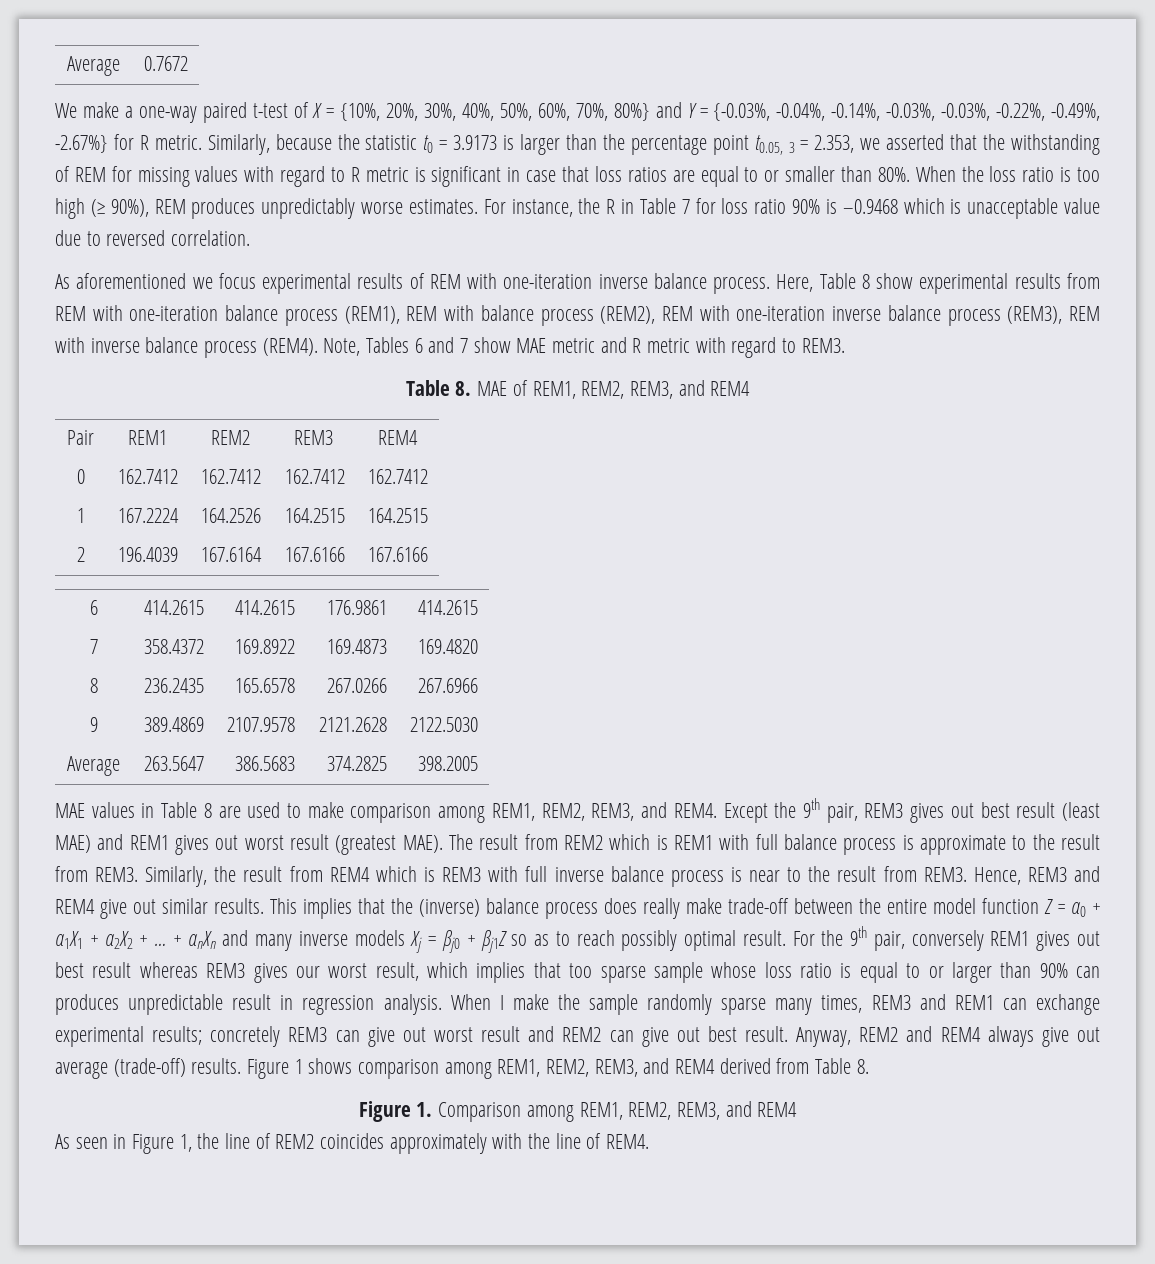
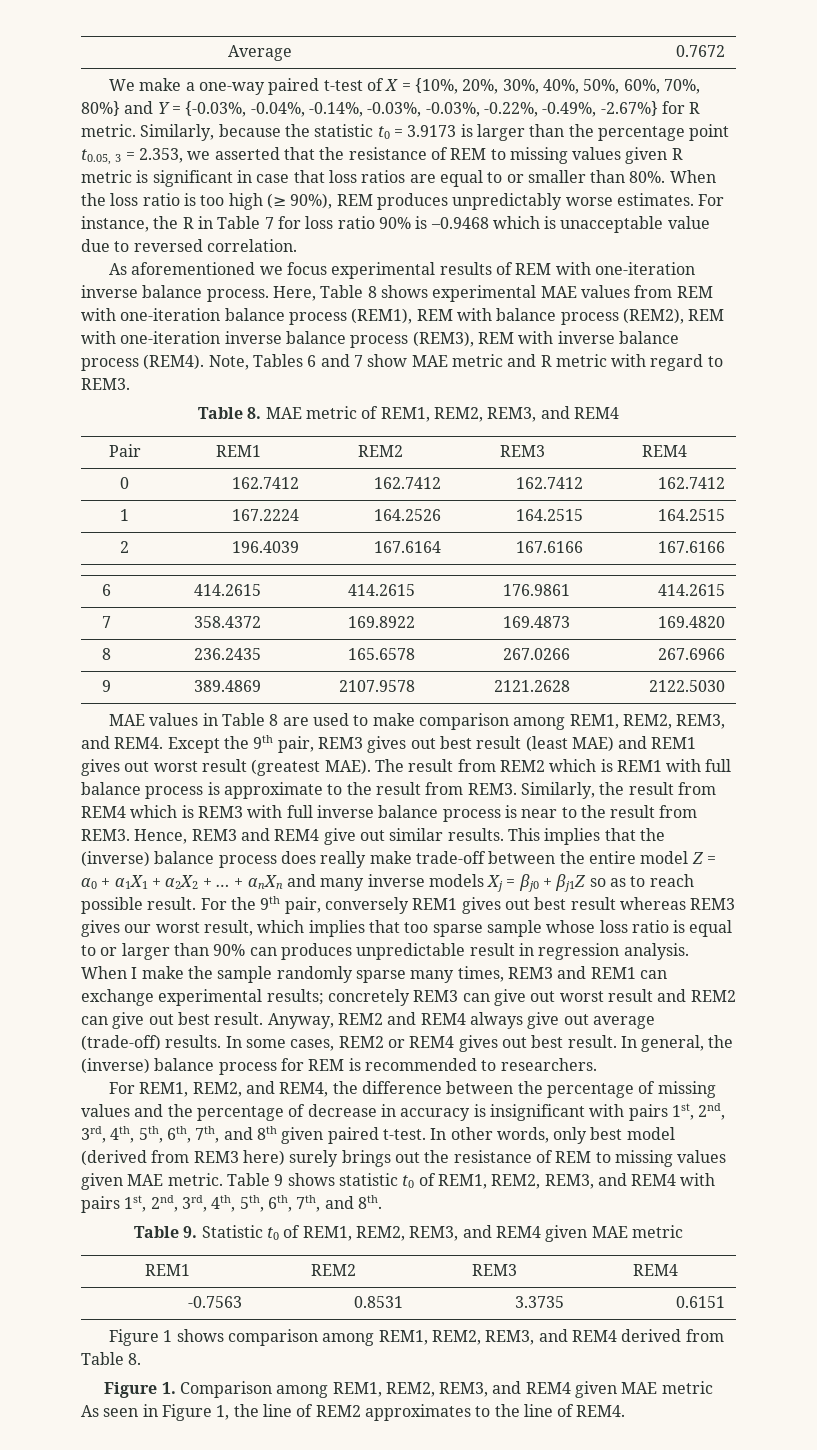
- Similarly, because the statistic t0 = 3.9173 is larger than the percentage point t0.05, 3 = 2.353, we asserted that the withstanding of REM for missing values with regard to R metric is significant in case that loss ratios are equal to or smaller than 80%.
+ Similarly, because the statistic t0 = 3.9173 is larger than the percentage point t0.05, 3 = 2.353, we asserted that the resistance of REM to missing values given R metric is significant in case that loss ratios are equal to or smaller than 80%.
- Here, Table 8 show experimental results from REM with one-iteration balance process (REM1), REM with balance process (REM2), REM with one-iteration inverse balance process (REM3), REM with inverse balance process (REM4).
+ Here, Table 8 shows experimental MAE values from REM with one-iteration balance process (REM1), REM with balance process (REM2), REM with one-iteration inverse balance process (REM3), REM with inverse balance process (REM4).
- Table 8. MAE of REM1, REM2, REM3, and REM4
+ Table 8. MAE metric of REM1, REM2, REM3, and REM4
- Average | 263.5647 | 386.5683 | 374.2825 | 398.2005
- This implies that the (inverse) balance process does really make trade-off between the entire model function Z = α0 + α1X1 + α2X2 + …
+ This implies that the (inverse) balance process does really make trade-off between the entire model Z = α0 + α1X1 + α2X2 + …
- + αnXn and many inverse models Xj = βj0 + βj1Z so as to reach possibly optimal result.
+ + αnXn and many inverse models Xj = βj0 + βj1Z so as to reach possible result.
- Anyway, REM2 and REM4 always give out average (trade-off) results. Figure 1 shows comparison among REM1, REM2, REM3, and REM4 derived from Table 8.
+ Anyway, REM2 and REM4 always give out average (trade-off) results. In some cases, REM2 or REM4 gives out best result. In general, the (inverse) balance process for REM is recommended to researchers.
+ For REM1, REM2, and REM4, the difference between the percentage of missing values and the percentage of decrease in accuracy is insignificant with pairs 1st, 2nd, 3rd, 4th, 5th, 6th, 7th, and 8th given paired t-test. In other words, only best model (derived from REM3 here) surely brings out the resistance of REM to missing values given MAE metric. Table 9 shows statistic t0 of REM1, REM2, REM3, and REM4 with pairs 1st, 2nd, 3rd, 4th, 5th, 6th, 7th, and 8th.
+ Table 9. Statistic t0 of REM1, REM2, REM3, and REM4 given MAE metric
+ REM1 | REM2 | REM3 | REM4
+ -0.7563 | 0.8531 | 3.3735 | 0.6151
+ Figure 1 shows comparison among REM1, REM2, REM3, and REM4 derived from Table 8.
- Figure 1. Comparison among REM1, REM2, REM3, and REM4
+ Figure 1. Comparison among REM1, REM2, REM3, and REM4 given MAE metric
- As seen in Figure 1, the line of REM2 coincides approximately with the line of REM4.
+ As seen in Figure 1, the line of REM2 approximates to the line of REM4.

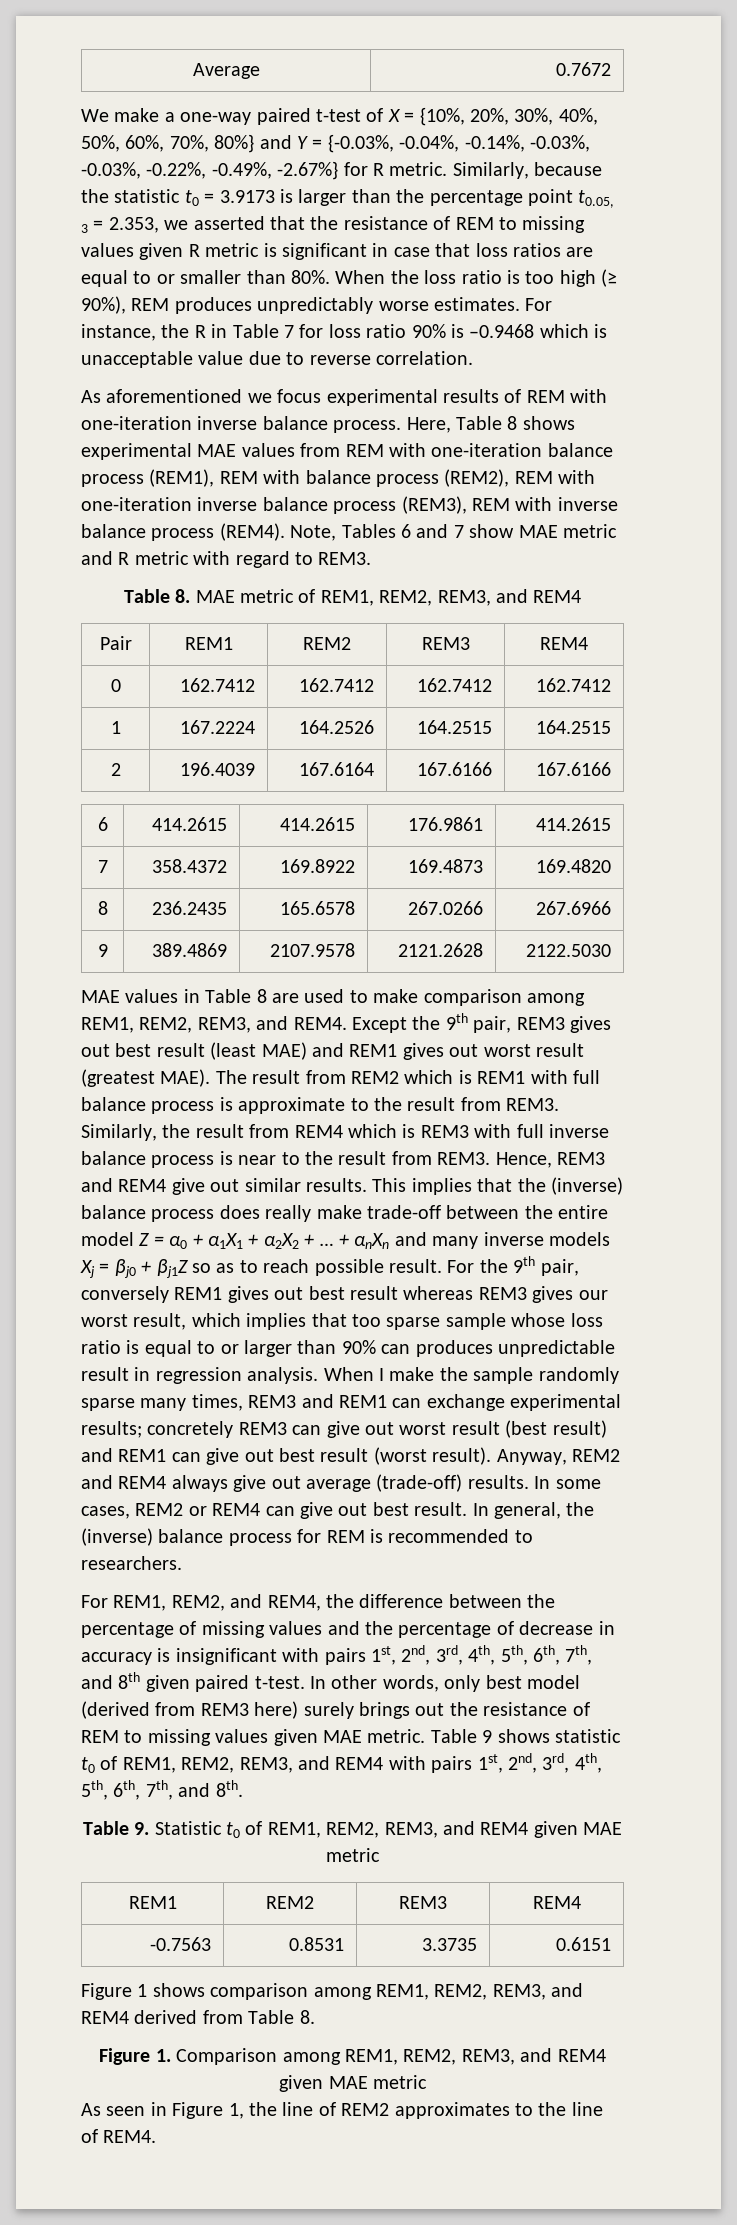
- For instance, the R in Table 7 for loss ratio 90% is –0.9468 which is unacceptable value due to reversed correlation.
+ For instance, the R in Table 7 for loss ratio 90% is –0.9468 which is unacceptable value due to reverse correlation.
- When I make the sample randomly sparse many times, REM3 and REM1 can exchange experimental results; concretely REM3 can give out worst result and REM2 can give out best result.
+ When I make the sample randomly sparse many times, REM3 and REM1 can exchange experimental results; concretely REM3 can give out worst result (best result) and REM1 can give out best result (worst result).
- In some cases, REM2 or REM4 gives out best result.
+ In some cases, REM2 or REM4 can give out best result.

